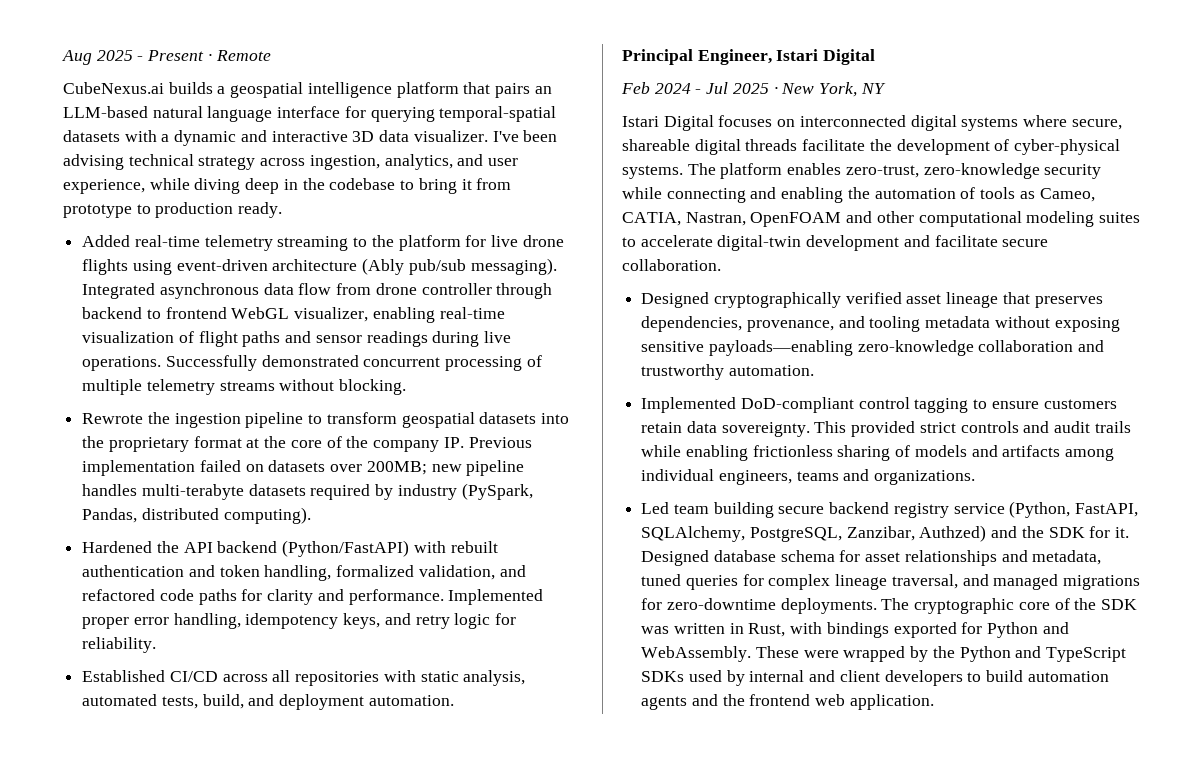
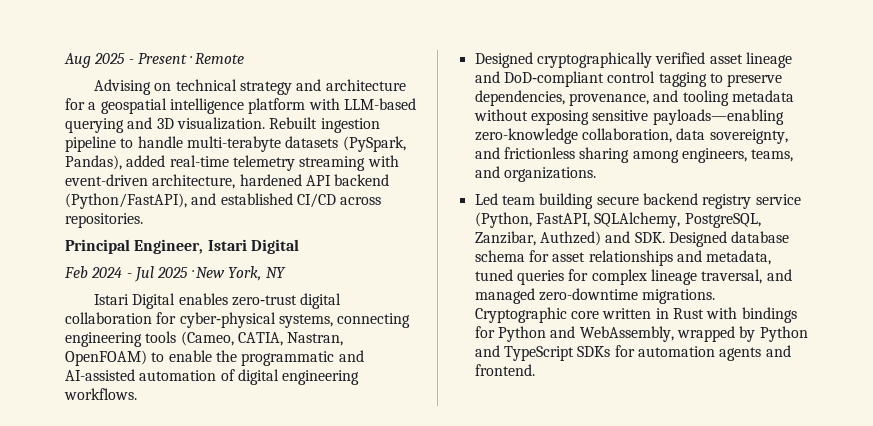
- CubeNexus.ai builds a geospatial intelligence platform that pairs an LLM-based natural language interface for querying temporal-spatial datasets with a dynamic and interactive 3D data visualizer. I've been advising technical strategy across ingestion, analytics, and user experience, while diving deep in the codebase to bring it from prototype to production ready.
- Added real-time telemetry streaming to the platform for live drone flights using event-driven architecture (Ably pub/sub messaging). Integrated asynchronous data flow from drone controller through backend to frontend WebGL visualizer, enabling real-time visualization of flight paths and sensor readings during live operations. Successfully demonstrated concurrent processing of multiple telemetry streams without blocking.
- Rewrote the ingestion pipeline to transform geospatial datasets into the proprietary format at the core of the company IP. Previous implementation failed on datasets over 200MB; new pipeline handles multi-terabyte datasets required by industry (PySpark, Pandas, distributed computing).
- Hardened the API backend (Python/FastAPI) with rebuilt authentication and token handling, formalized validation, and refactored code paths for clarity and performance. Implemented proper error handling, idempotency keys, and retry logic for reliability.
- Established CI/CD across all repositories with static analysis, automated tests, build, and deployment automation.
+ Advising on technical strategy and architecture for a geospatial intelligence platform with LLM-based querying and 3D visualization. Rebuilt ingestion pipeline to handle multi-terabyte datasets (PySpark, Pandas), added real-time telemetry streaming with event-driven architecture, hardened API backend (Python/FastAPI), and established CI/CD across repositories.
- Istari Digital focuses on interconnected digital systems where secure, shareable digital threads facilitate the development of cyber‑physical systems. The platform enables zero‑trust, zero‑knowledge security while connecting and enabling the automation of tools as Cameo, CATIA, Nastran, OpenFOAM and other computational modeling suites to accelerate digital‑twin development and facilitate secure collaboration.
+ Istari Digital enables zero‑trust digital collaboration for cyber‑physical systems, connecting engineering tools (Cameo, CATIA, Nastran, OpenFOAM) to enable the programmatic and AI-assisted automation of digital engineering workflows.
- Designed cryptographically verified asset lineage that preserves dependencies, provenance, and tooling metadata without exposing sensitive payloads—enabling zero-knowledge collaboration and trustworthy automation.
- Implemented DoD‑compliant control tagging to ensure customers retain data sovereignty. This provided strict controls and audit trails while enabling frictionless sharing of models and artifacts among individual engineers, teams and organizations.
+ Designed cryptographically verified asset lineage and DoD‑compliant control tagging to preserve dependencies, provenance, and tooling metadata without exposing sensitive payloads—enabling zero-knowledge collaboration, data sovereignty, and frictionless sharing among engineers, teams, and organizations.
- Led team building secure backend registry service (Python, FastAPI, SQLAlchemy, PostgreSQL, Zanzibar, Authzed) and the SDK for it. Designed database schema for asset relationships and metadata, tuned queries for complex lineage traversal, and managed migrations for zero-downtime deployments. The cryptographic core of the SDK was written in Rust, with bindings exported for Python and WebAssembly. These were wrapped by the Python and TypeScript SDKs used by internal and client developers to build automation agents and the frontend web application.
+ Led team building secure backend registry service (Python, FastAPI, SQLAlchemy, PostgreSQL, Zanzibar, Authzed) and SDK. Designed database schema for asset relationships and metadata, tuned queries for complex lineage traversal, and managed zero-downtime migrations. Cryptographic core written in Rust with bindings for Python and WebAssembly, wrapped by Python and TypeScript SDKs for automation agents and frontend.

